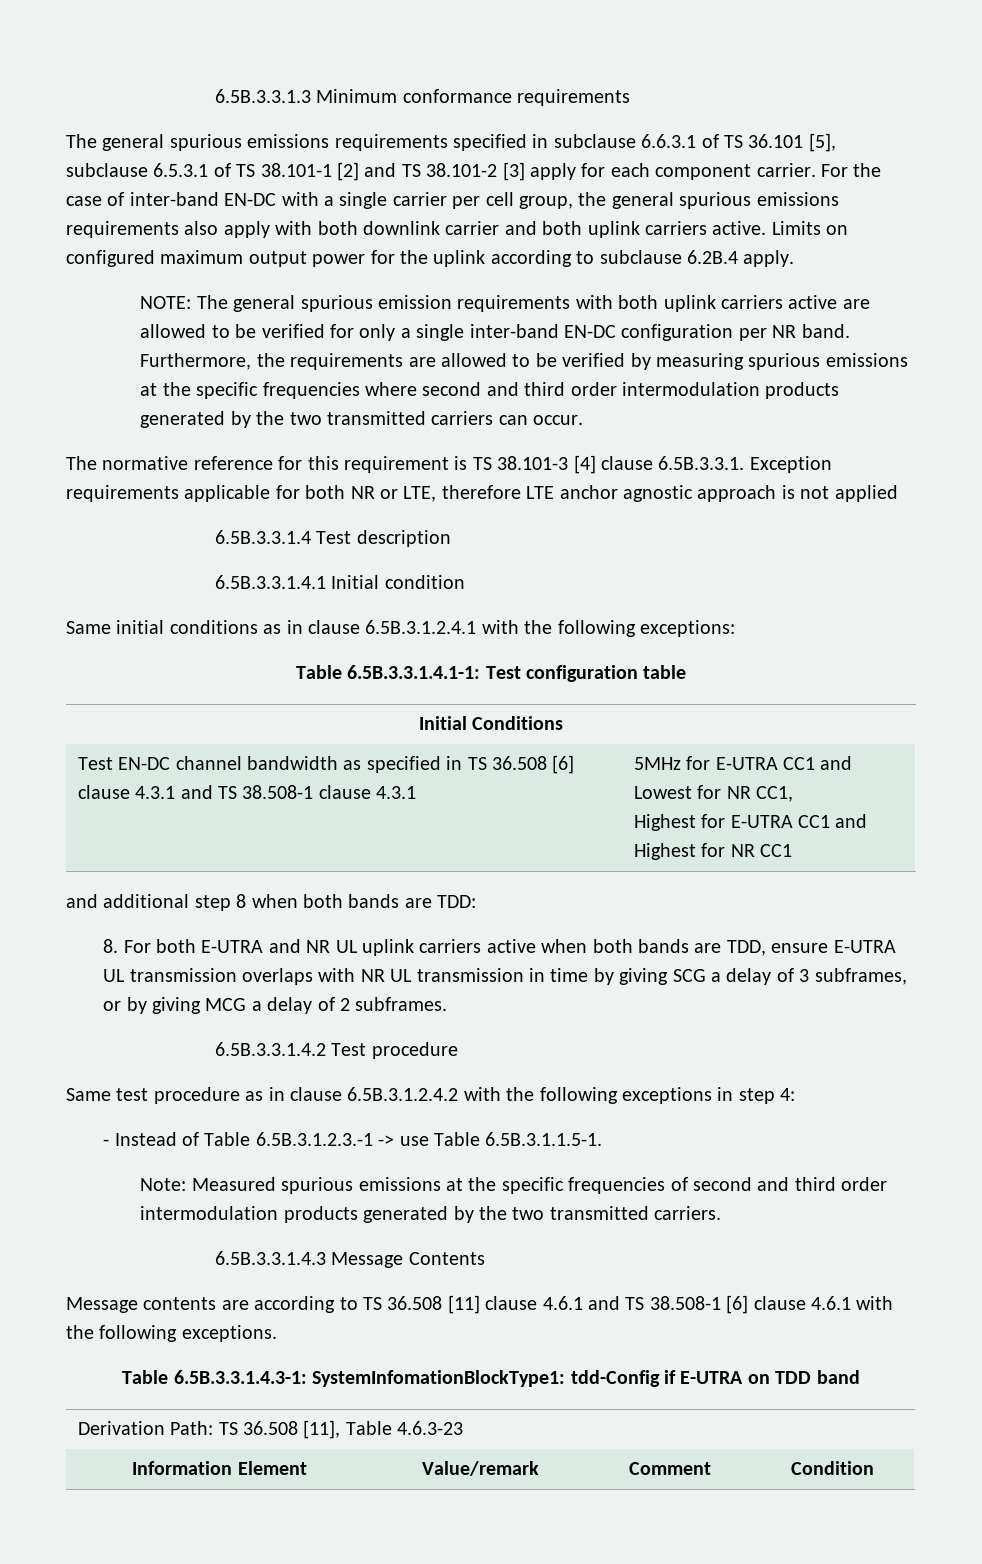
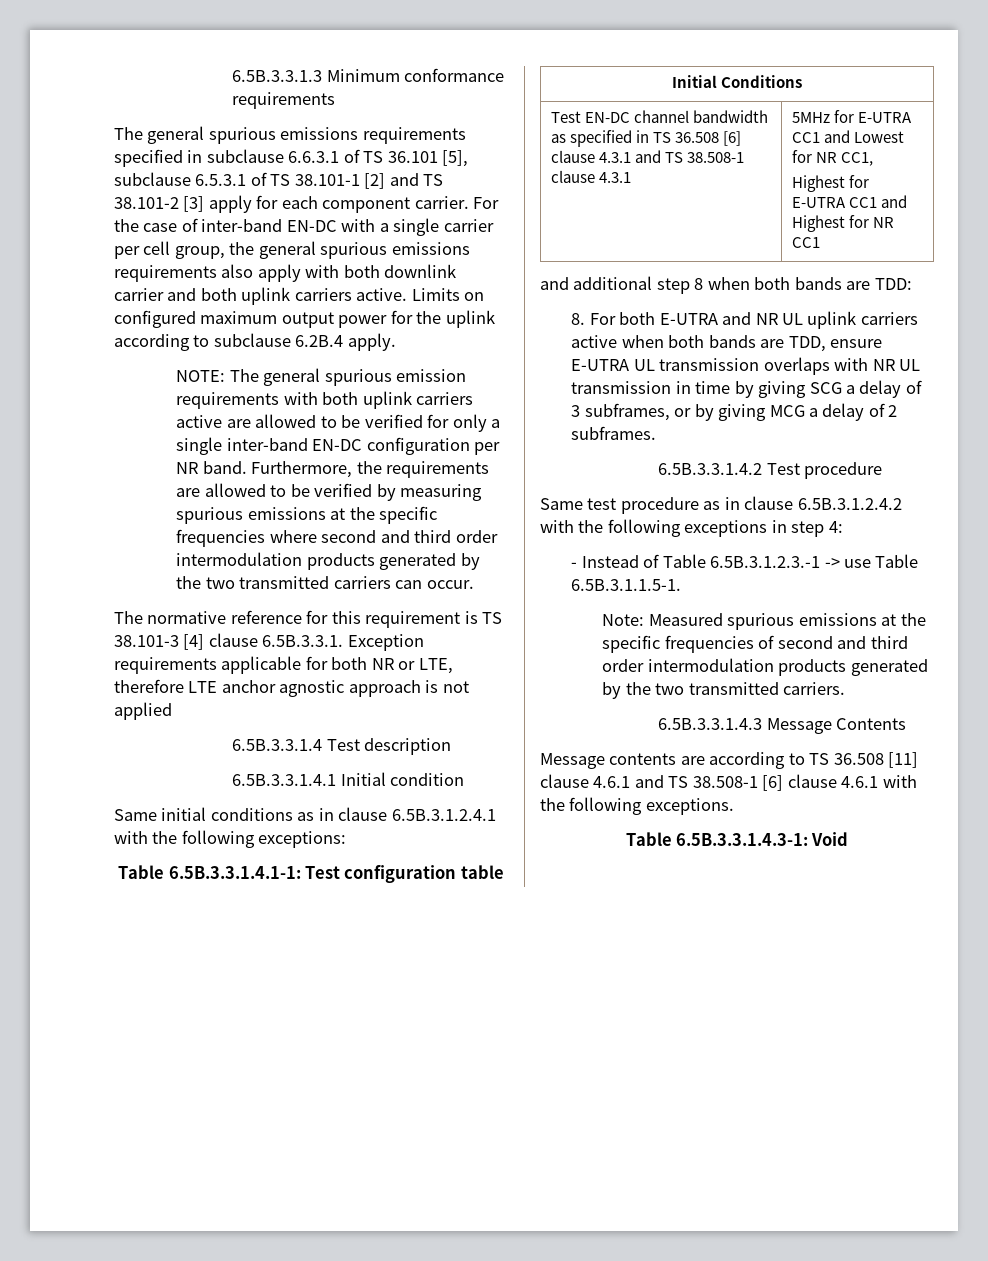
- Table 6.5B.3.3.1.4.3-1: SystemInfomationBlockType1: tdd-Config if E-UTRA on TDD band
- Derivation Path: TS 36.508 [11], Table 4.6.3-23
- Information Element | Value/remark | Comment | Condition
+ Table 6.5B.3.3.1.4.3-1: Void

